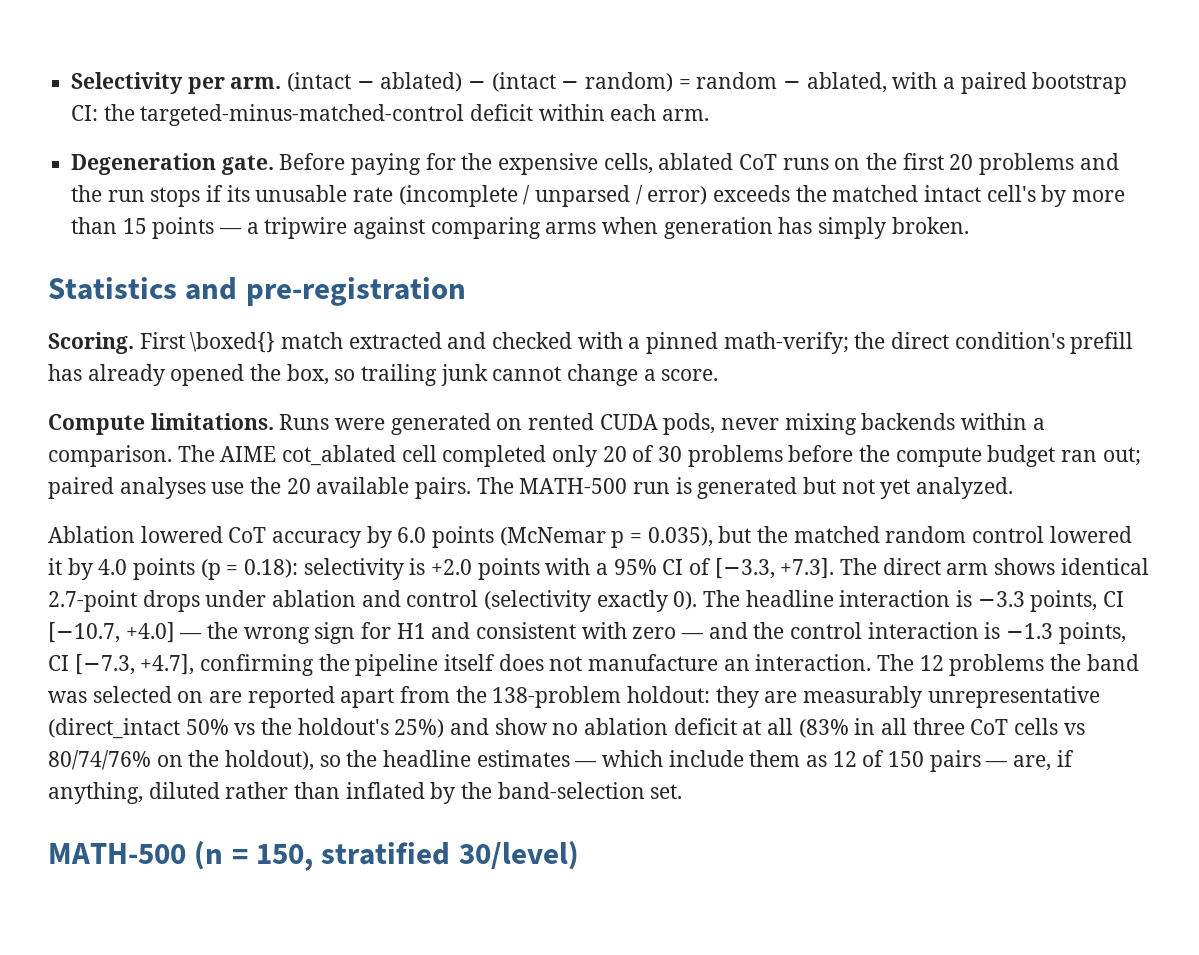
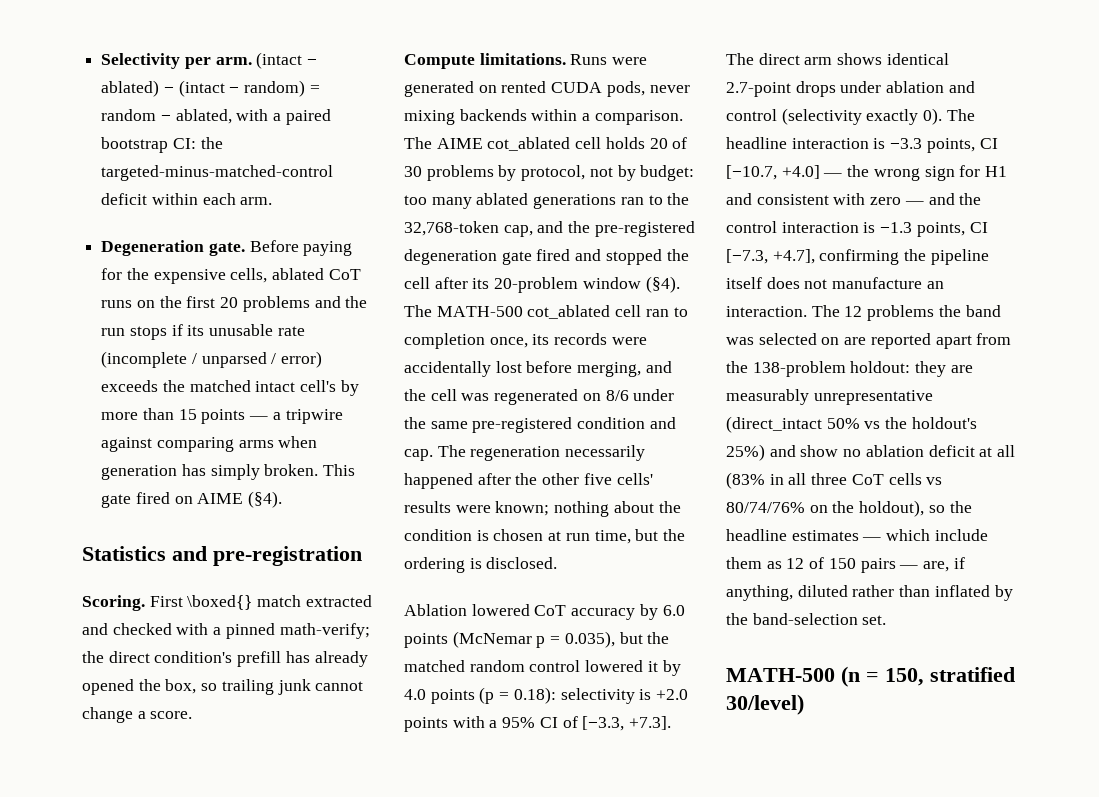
+ This gate fired on AIME (§4).
- The AIME cot_ablated cell completed only 20 of 30 problems before the compute budget ran out; paired analyses use the 20 available pairs. The MATH-500 run is generated but not yet analyzed.
+ The AIME cot_ablated cell holds 20 of 30 problems by protocol, not by budget: too many ablated generations ran to the 32,768-token cap, and the pre-registered degeneration gate fired and stopped the cell after its 20-problem window (§4). The MATH-500 cot_ablated cell ran to completion once, its records were accidentally lost before merging, and the cell was regenerated on 8/6 under the same pre-registered condition and cap. The regeneration necessarily happened after the other five cells' results were known; nothing about the condition is chosen at run time, but the ordering is disclosed.

